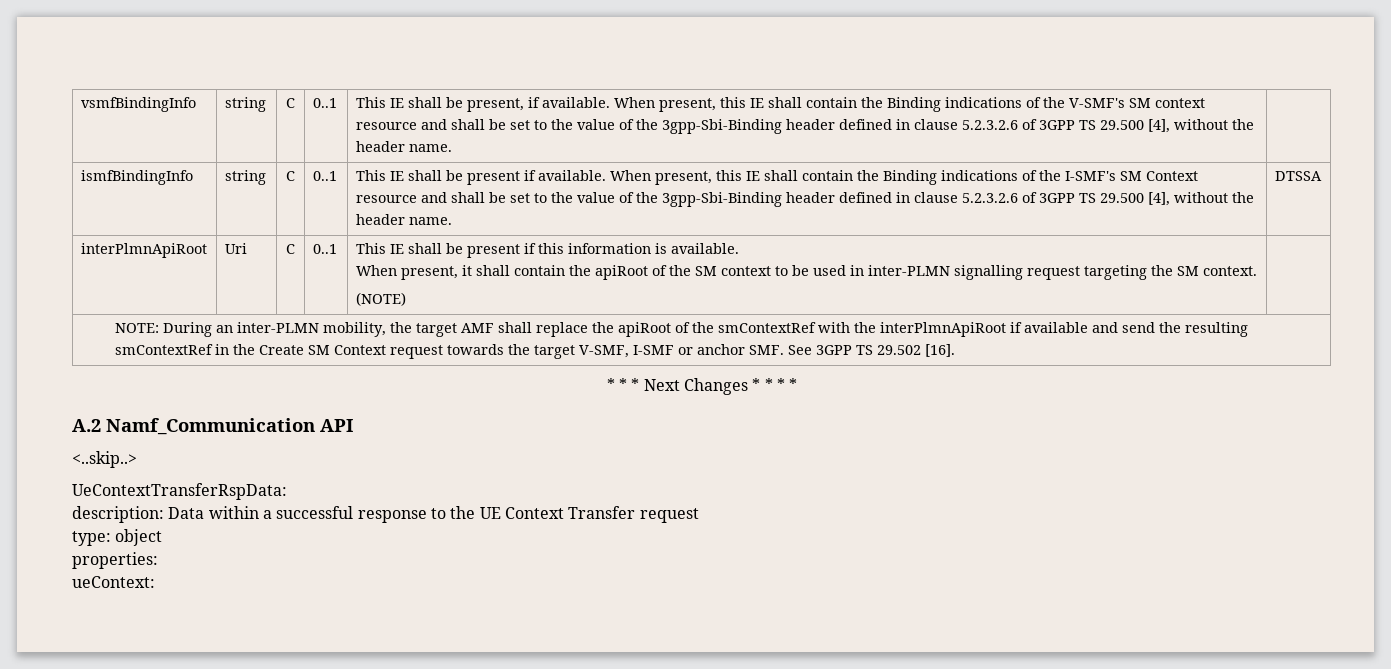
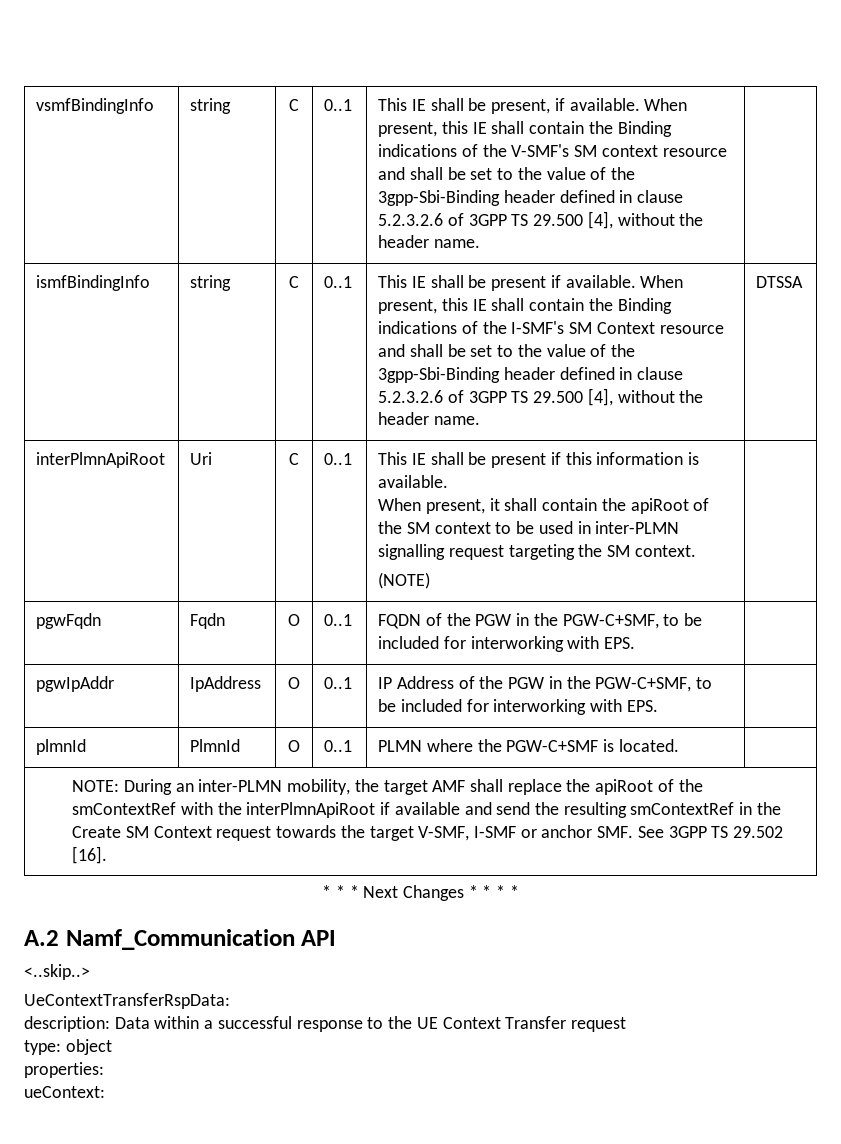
+ pgwFqdn | Fqdn | O | 0..1 | FQDN of the PGW in the PGW-C+SMF, to be included for interworking with EPS. |
+ pgwIpAddr | IpAddress | O | 0..1 | IP Address of the PGW in the PGW-C+SMF, to be included for interworking with EPS. |
+ plmnId | PlmnId | O | 0..1 | PLMN where the PGW-C+SMF is located. |

